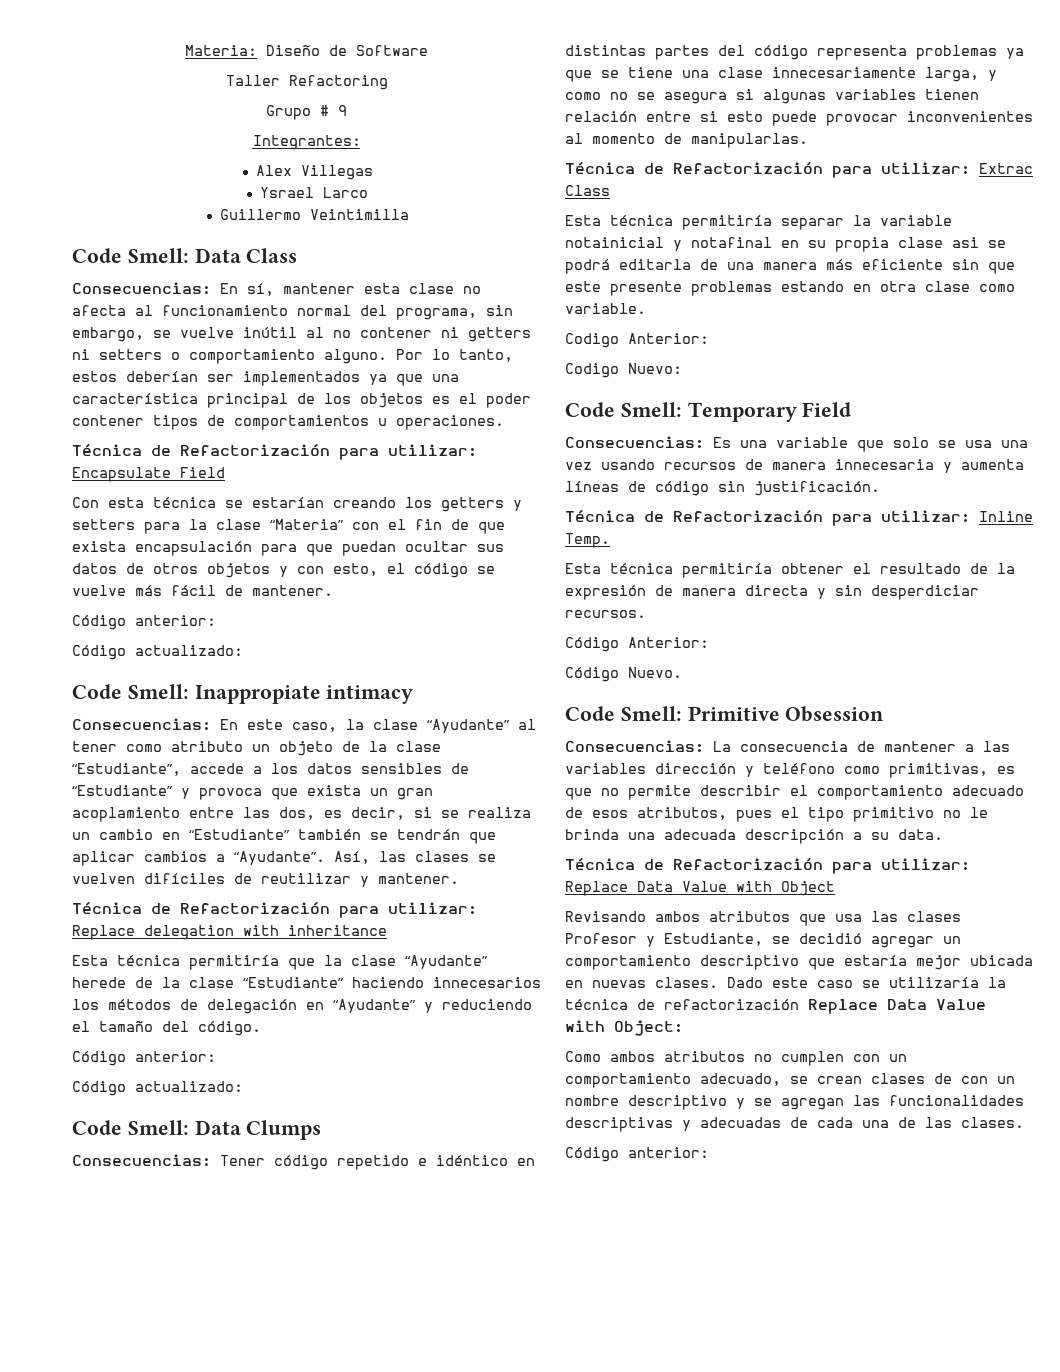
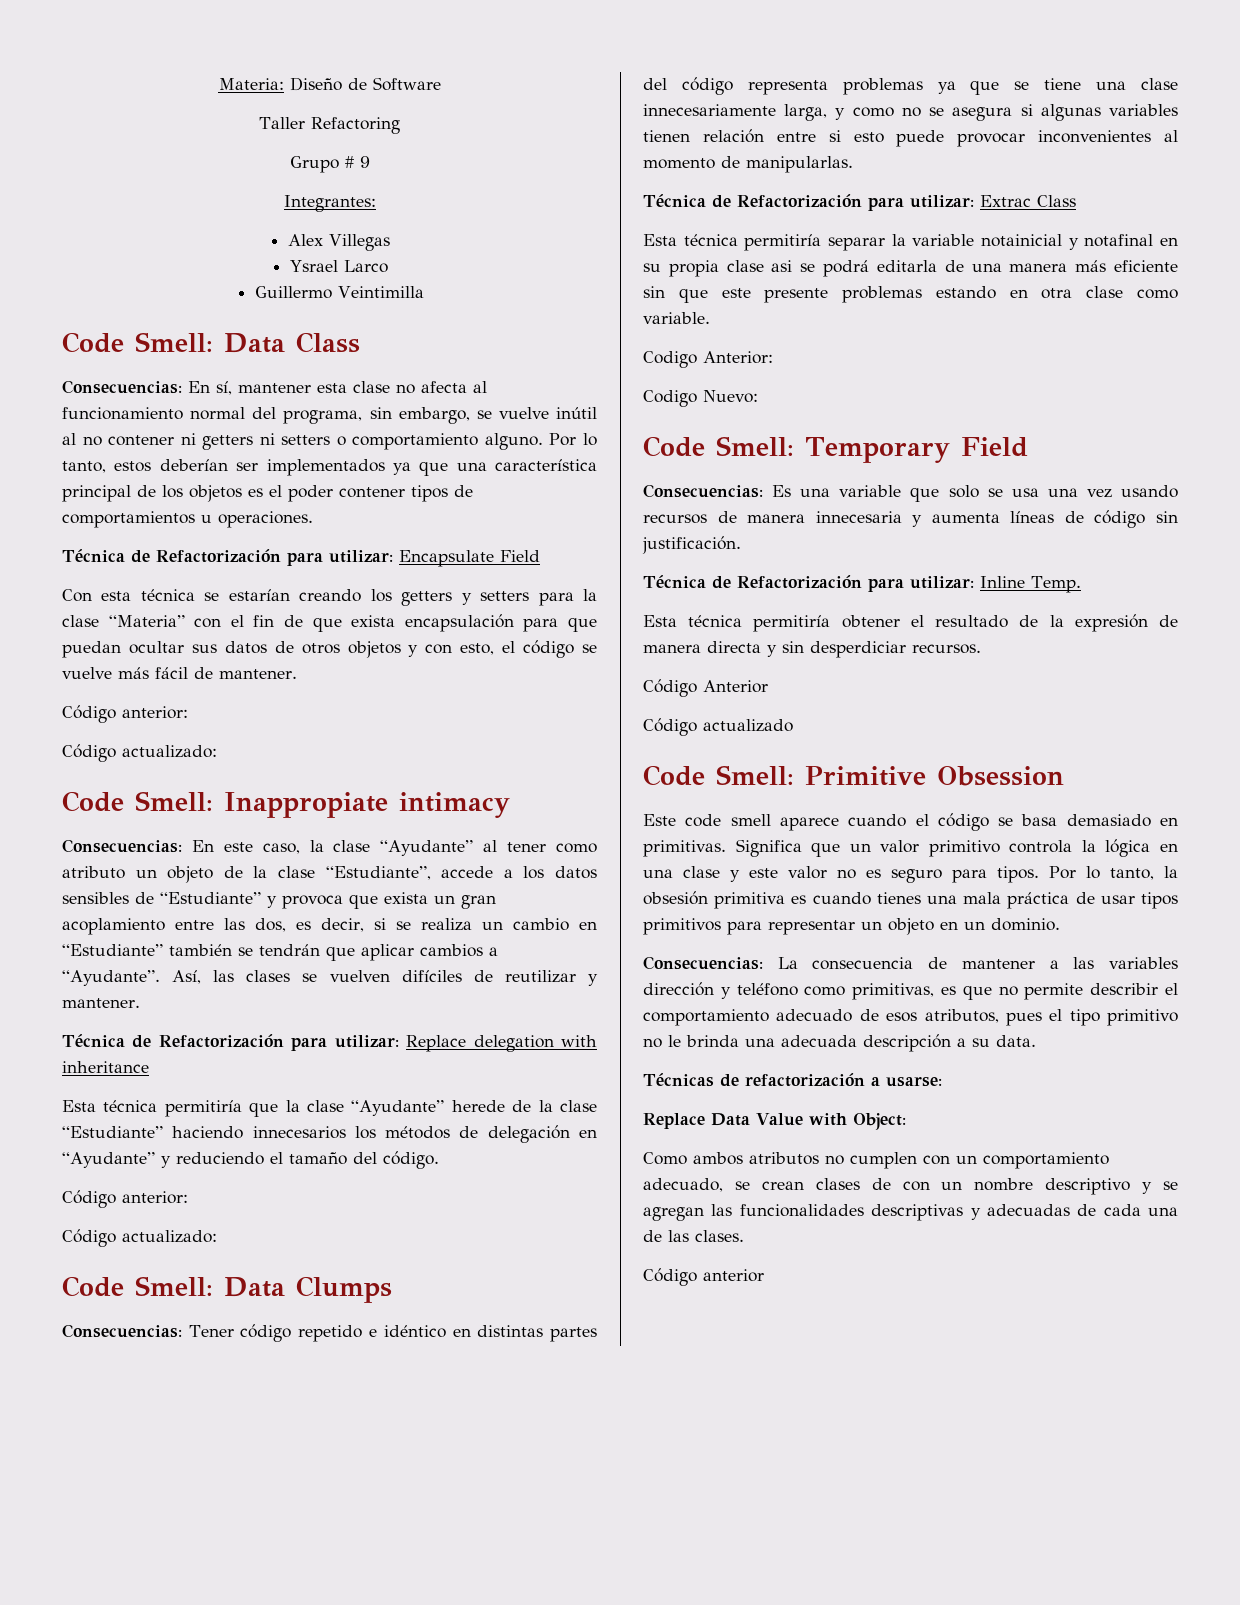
- Código Anterior:
- Código Nuevo.
+ Código Anterior
+ Código actualizado
+ Este code smell aparece cuando el código se basa demasiado en primitivas. Significa que un valor primitivo controla la lógica en una clase y este valor no es seguro para tipos. Por lo tanto, la obsesión primitiva es cuando tienes una mala práctica de usar tipos primitivos para representar un objeto en un dominio.
- Técnica de Refactorización para utilizar: Replace Data Value with Object
- Revisando ambos atributos que usa las clases Profesor y Estudiante, se decidió agregar un comportamiento descriptivo que estaría mejor ubicada en nuevas clases. Dado este caso se utilizaría la técnica de refactorización Replace Data Value with Object:
+ Técnicas de refactorización a usarse:
+ Replace Data Value with Object:
  Como ambos atributos no cumplen con un comportamiento adecuado, se crean clases de con un nombre descriptivo y se agregan las funcionalidades descriptivas y adecuadas de cada una de las clases.
- Código anterior:
+ Código anterior

